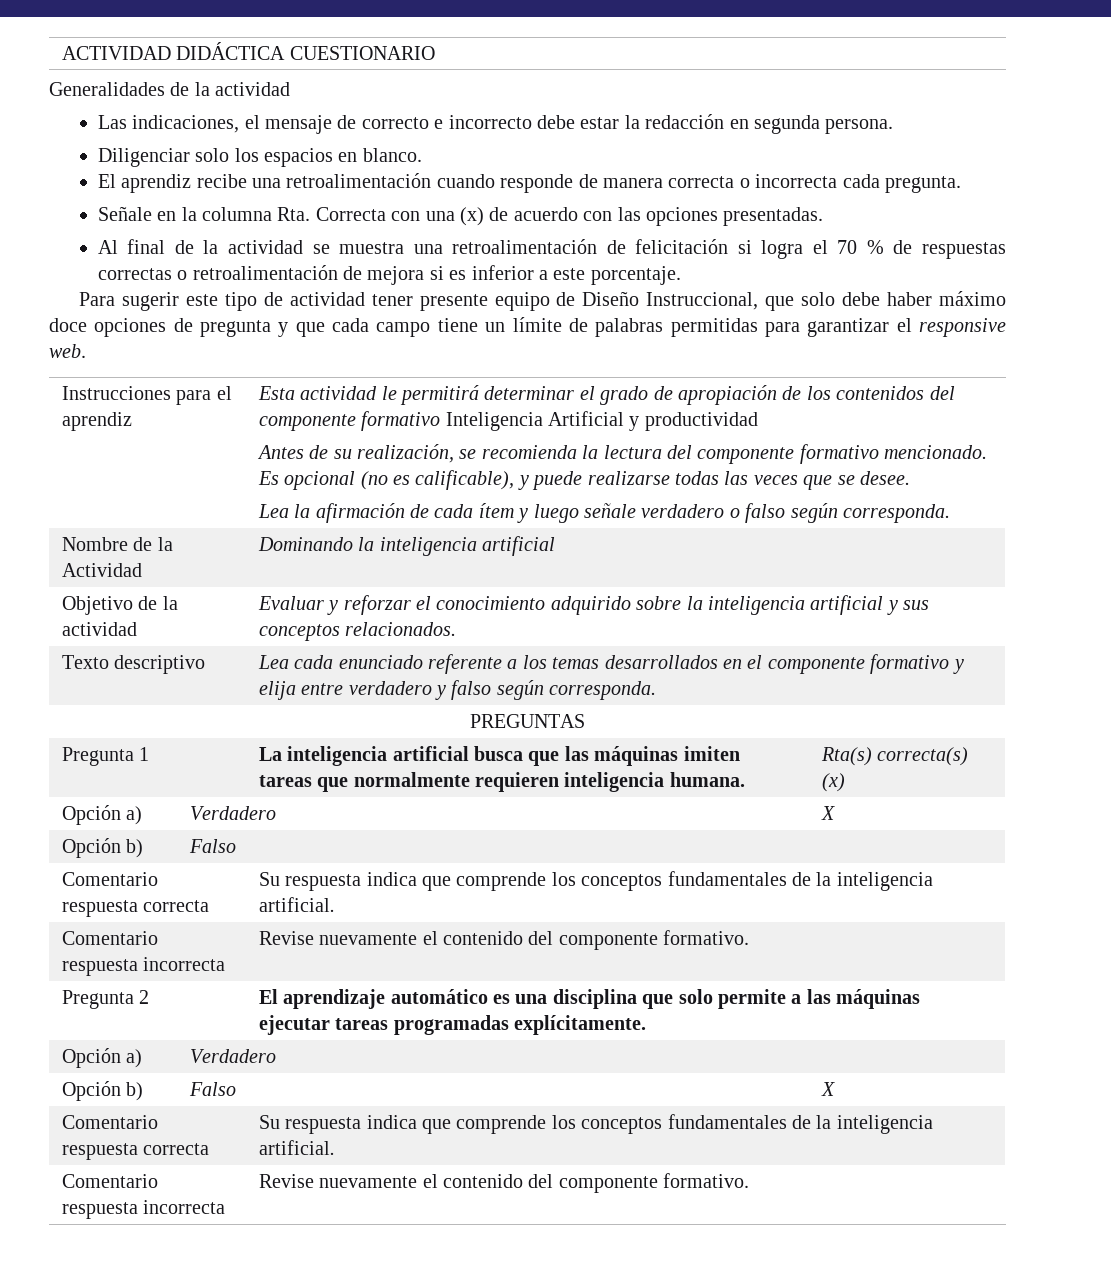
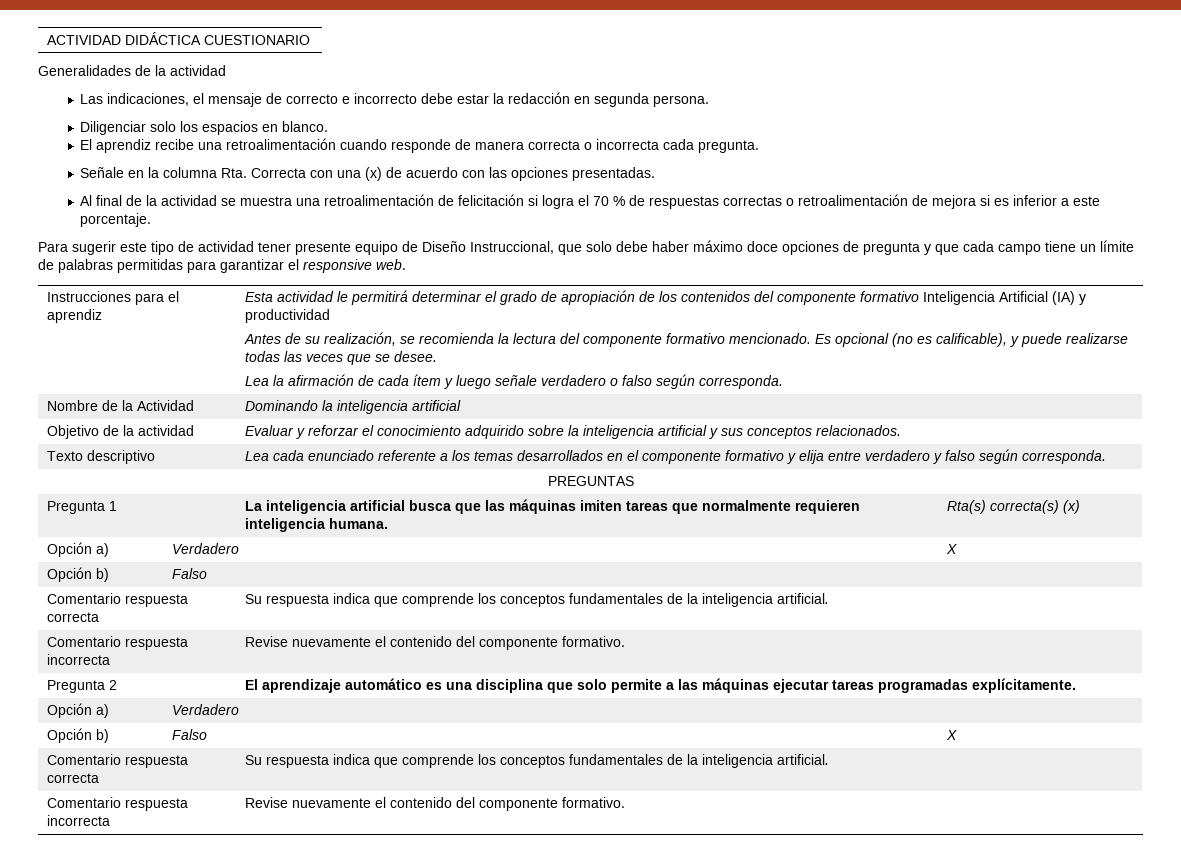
- Esta actividad le permitirá determinar el grado de apropiación de los contenidos del componente formativo Inteligencia Artificial y productividad
+ Esta actividad le permitirá determinar el grado de apropiación de los contenidos del componente formativo Inteligencia Artificial (IA) y productividad

